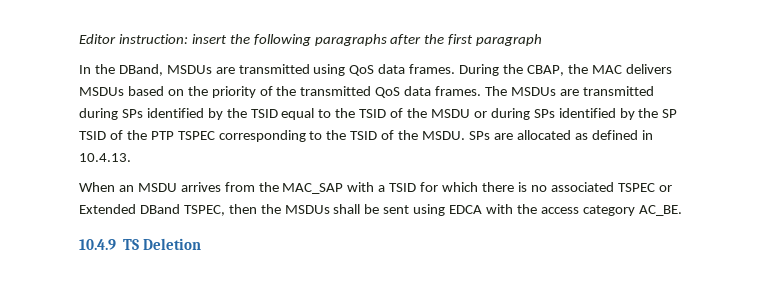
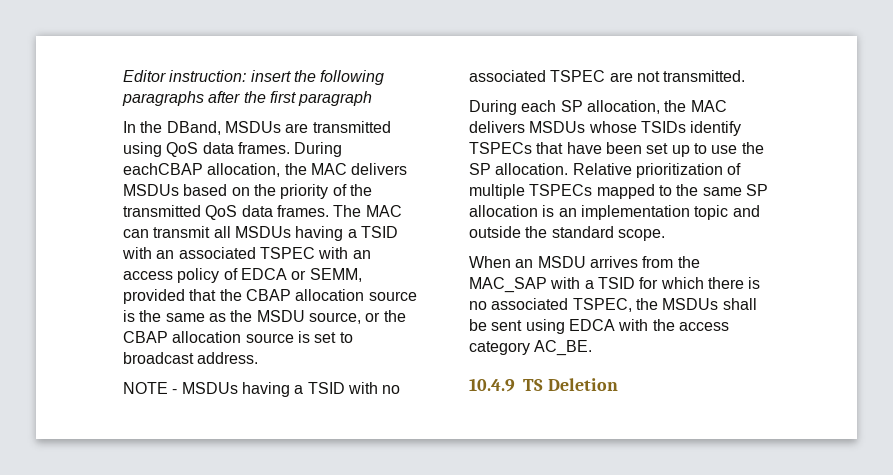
- During the CBAP, the MAC delivers MSDUs based on the priority of the transmitted QoS data frames.
+ During eachCBAP allocation, the MAC delivers MSDUs based on the priority of the transmitted QoS data frames.
- The MSDUs are transmitted during SPs identified by the TSID equal to the TSID of the MSDU or during SPs identified by the SP TSID of the PTP TSPEC corresponding to the TSID of the MSDU. SPs are allocated as defined in 10.4.13.
+ The MAC can transmit all MSDUs having a TSID with an associated TSPEC with an access policy of EDCA or SEMM, provided that the CBAP allocation source is the same as the MSDU source, or the CBAP allocation source is set to broadcast address.
+ NOTE - MSDUs having a TSID with no associated TSPEC are not transmitted.
+ During each SP allocation, the MAC delivers MSDUs whose TSIDs identify TSPECs that have been set up to use the SP allocation. Relative prioritization of multiple TSPECs mapped to the same SP allocation is an implementation topic and outside the standard scope.
- When an MSDU arrives from the MAC_SAP with a TSID for which there is no associated TSPEC or Extended DBand TSPEC, then the MSDUs shall be sent using EDCA with the access category AC_BE.
+ When an MSDU arrives from the MAC_SAP with a TSID for which there is no associated TSPEC, the MSDUs shall be sent using EDCA with the access category AC_BE.

